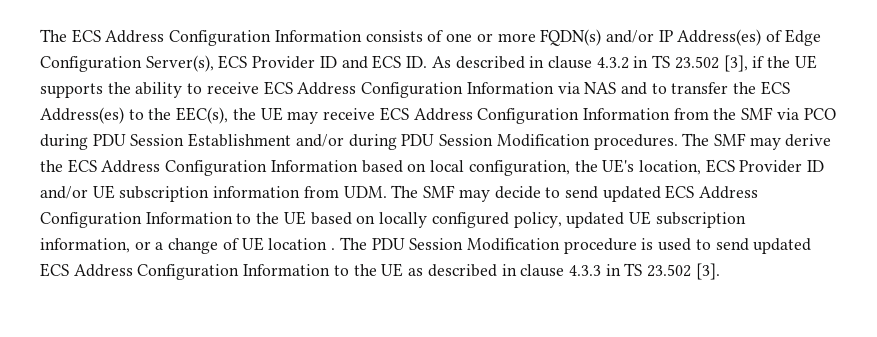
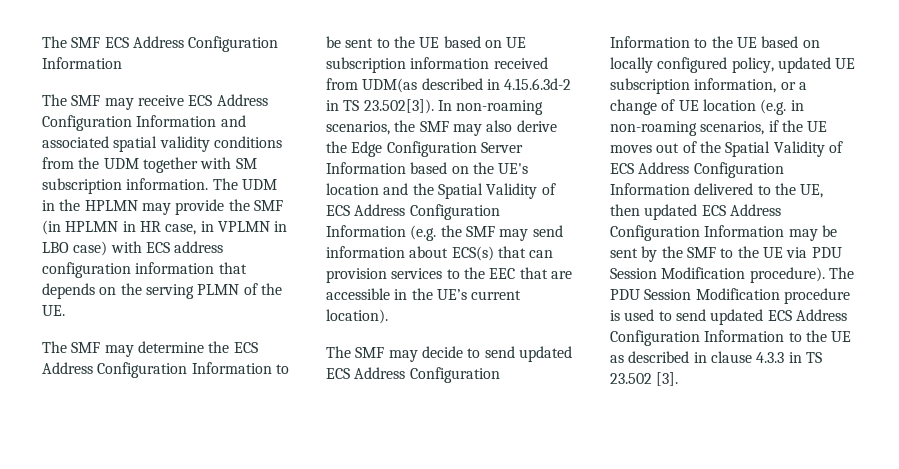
- The ECS Address Configuration Information consists of one or more FQDN(s) and/or IP Address(es) of Edge Configuration Server(s), ECS Provider ID and ECS ID. As described in clause 4.3.2 in TS 23.502 [3], if the UE supports the ability to receive ECS Address Configuration Information via NAS and to transfer the ECS Address(es) to the EEC(s), the UE may receive ECS Address Configuration Information from the SMF via PCO during PDU Session Establishment and/or during PDU Session Modification procedures. The SMF may derive the ECS Address Configuration Information based on local configuration, the UE's location, ECS Provider ID and/or UE subscription information from UDM. The SMF may decide to send updated ECS Address Configuration Information to the UE based on locally configured policy, updated UE subscription information, or a change of UE location .
+ The SMF ECS Address Configuration Information
+ The SMF may receive ECS Address Configuration Information and associated spatial validity conditions from the UDM together with SM subscription information. The UDM in the HPLMN may provide the SMF (in HPLMN in HR case, in VPLMN in LBO case) with ECS address configuration information that depends on the serving PLMN of the UE.
+ The SMF may determine the ECS Address Configuration Information to be sent to the UE based on UE subscription information received from UDM(as described in 4.15.6.3d-2 in TS 23.502[3]). In non-roaming scenarios, the SMF may also derive the Edge Configuration Server Information based on the UE's location and the Spatial Validity of ECS Address Configuration Information (e.g. the SMF may send information about ECS(s) that can provision services to the EEC that are accessible in the UE’s current location).
+ The SMF may decide to send updated ECS Address Configuration Information to the UE based on locally configured policy, updated UE subscription information, or a change of UE location (e.g. in non-roaming scenarios, if the UE moves out of the Spatial Validity of ECS Address Configuration Information delivered to the UE, then updated ECS Address Configuration Information may be sent by the SMF to the UE via PDU Session Modification procedure).

